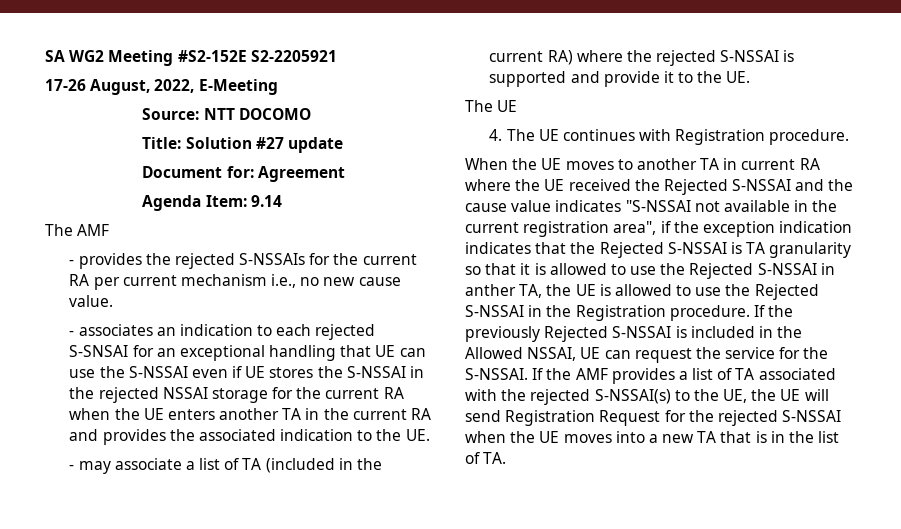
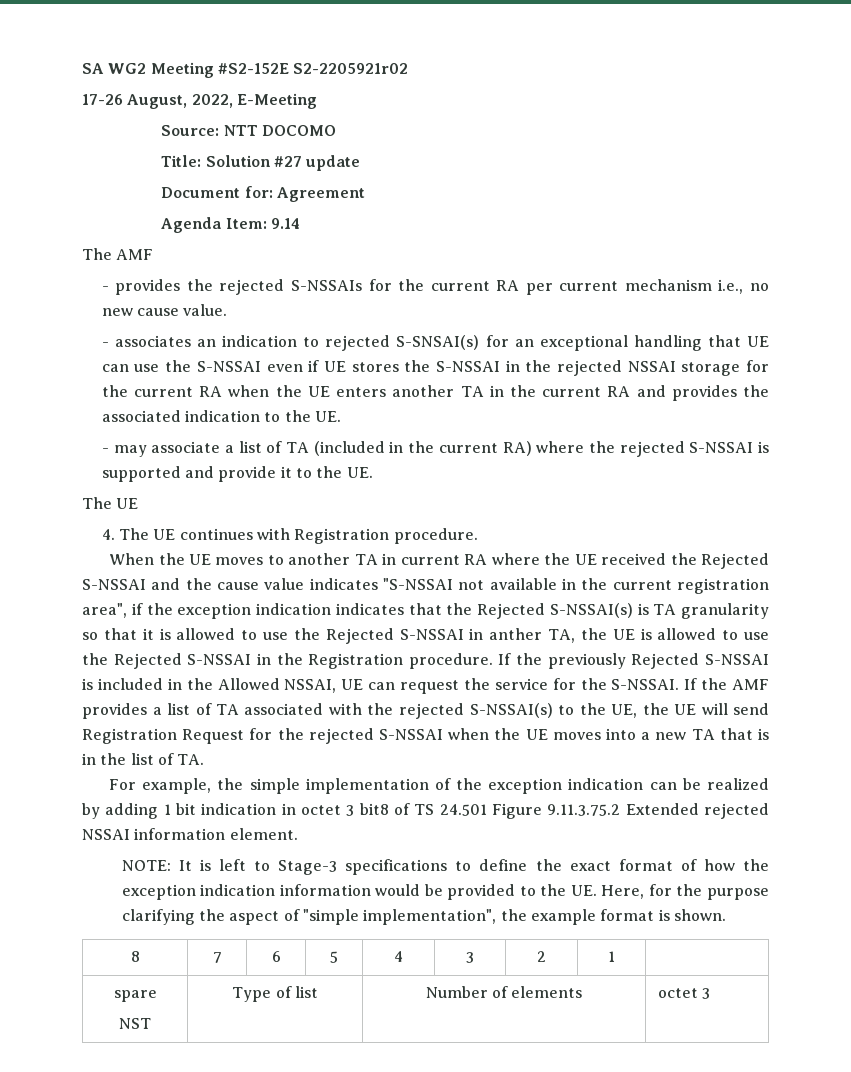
- SA WG2 Meeting #S2-152E S2-2205921
+ SA WG2 Meeting #S2-152E S2-2205921r02
- - associates an indication to each rejected S-SNSAI for an exceptional handling that UE can use the S-NSSAI even if UE stores the S-NSSAI in the rejected NSSAI storage for the current RA when the UE enters another TA in the current RA and provides the associated indication to the UE.
+ - associates an indication to rejected S-SNSAI(s) for an exceptional handling that UE can use the S-NSSAI even if UE stores the S-NSSAI in the rejected NSSAI storage for the current RA when the UE enters another TA in the current RA and provides the associated indication to the UE.
- When the UE moves to another TA in current RA where the UE received the Rejected S-NSSAI and the cause value indicates "S-NSSAI not available in the current registration area", if the exception indication indicates that the Rejected S-NSSAI is TA granularity so that it is allowed to use the Rejected S-NSSAI in anther TA, the UE is allowed to use the Rejected S-NSSAI in the Registration procedure.
+ When the UE moves to another TA in current RA where the UE received the Rejected S-NSSAI and the cause value indicates "S-NSSAI not available in the current registration area", if the exception indication indicates that the Rejected S-NSSAI(s) is TA granularity so that it is allowed to use the Rejected S-NSSAI in anther TA, the UE is allowed to use the Rejected S-NSSAI in the Registration procedure.
+ For example, the simple implementation of the exception indication can be realized by adding 1 bit indication in octet 3 bit8 of TS 24.501 Figure 9.11.3.75.2 Extended rejected NSSAI information element.
+ NOTE: It is left to Stage-3 specifications to define the exact format of how the exception indication information would be provided to the UE. Here, for the purpose clarifying the aspect of "simple implementation", the example format is shown.
+ 8 | 7 | 6 | 5 | 4 | 3 | 2 | 1 |
+ spare
+ NST | Type of list | Number of elements | octet 3

